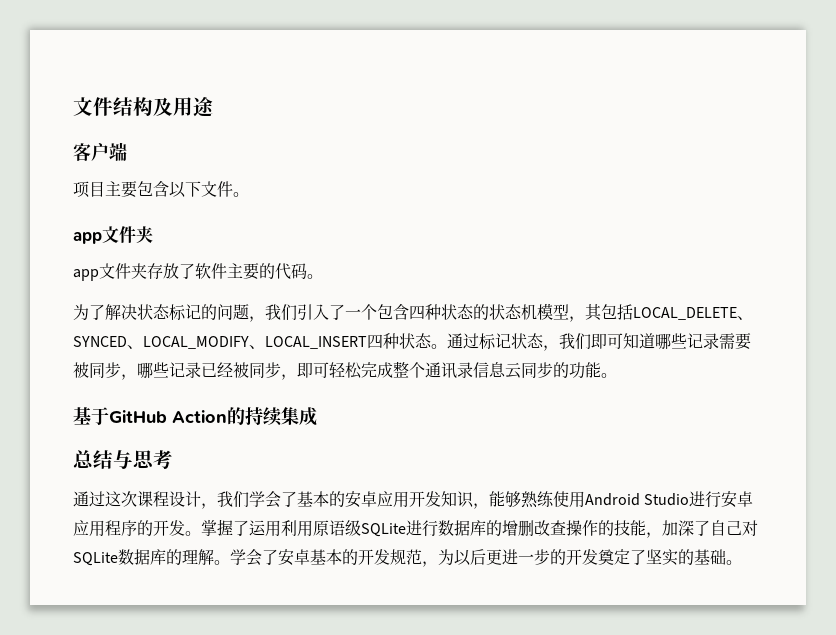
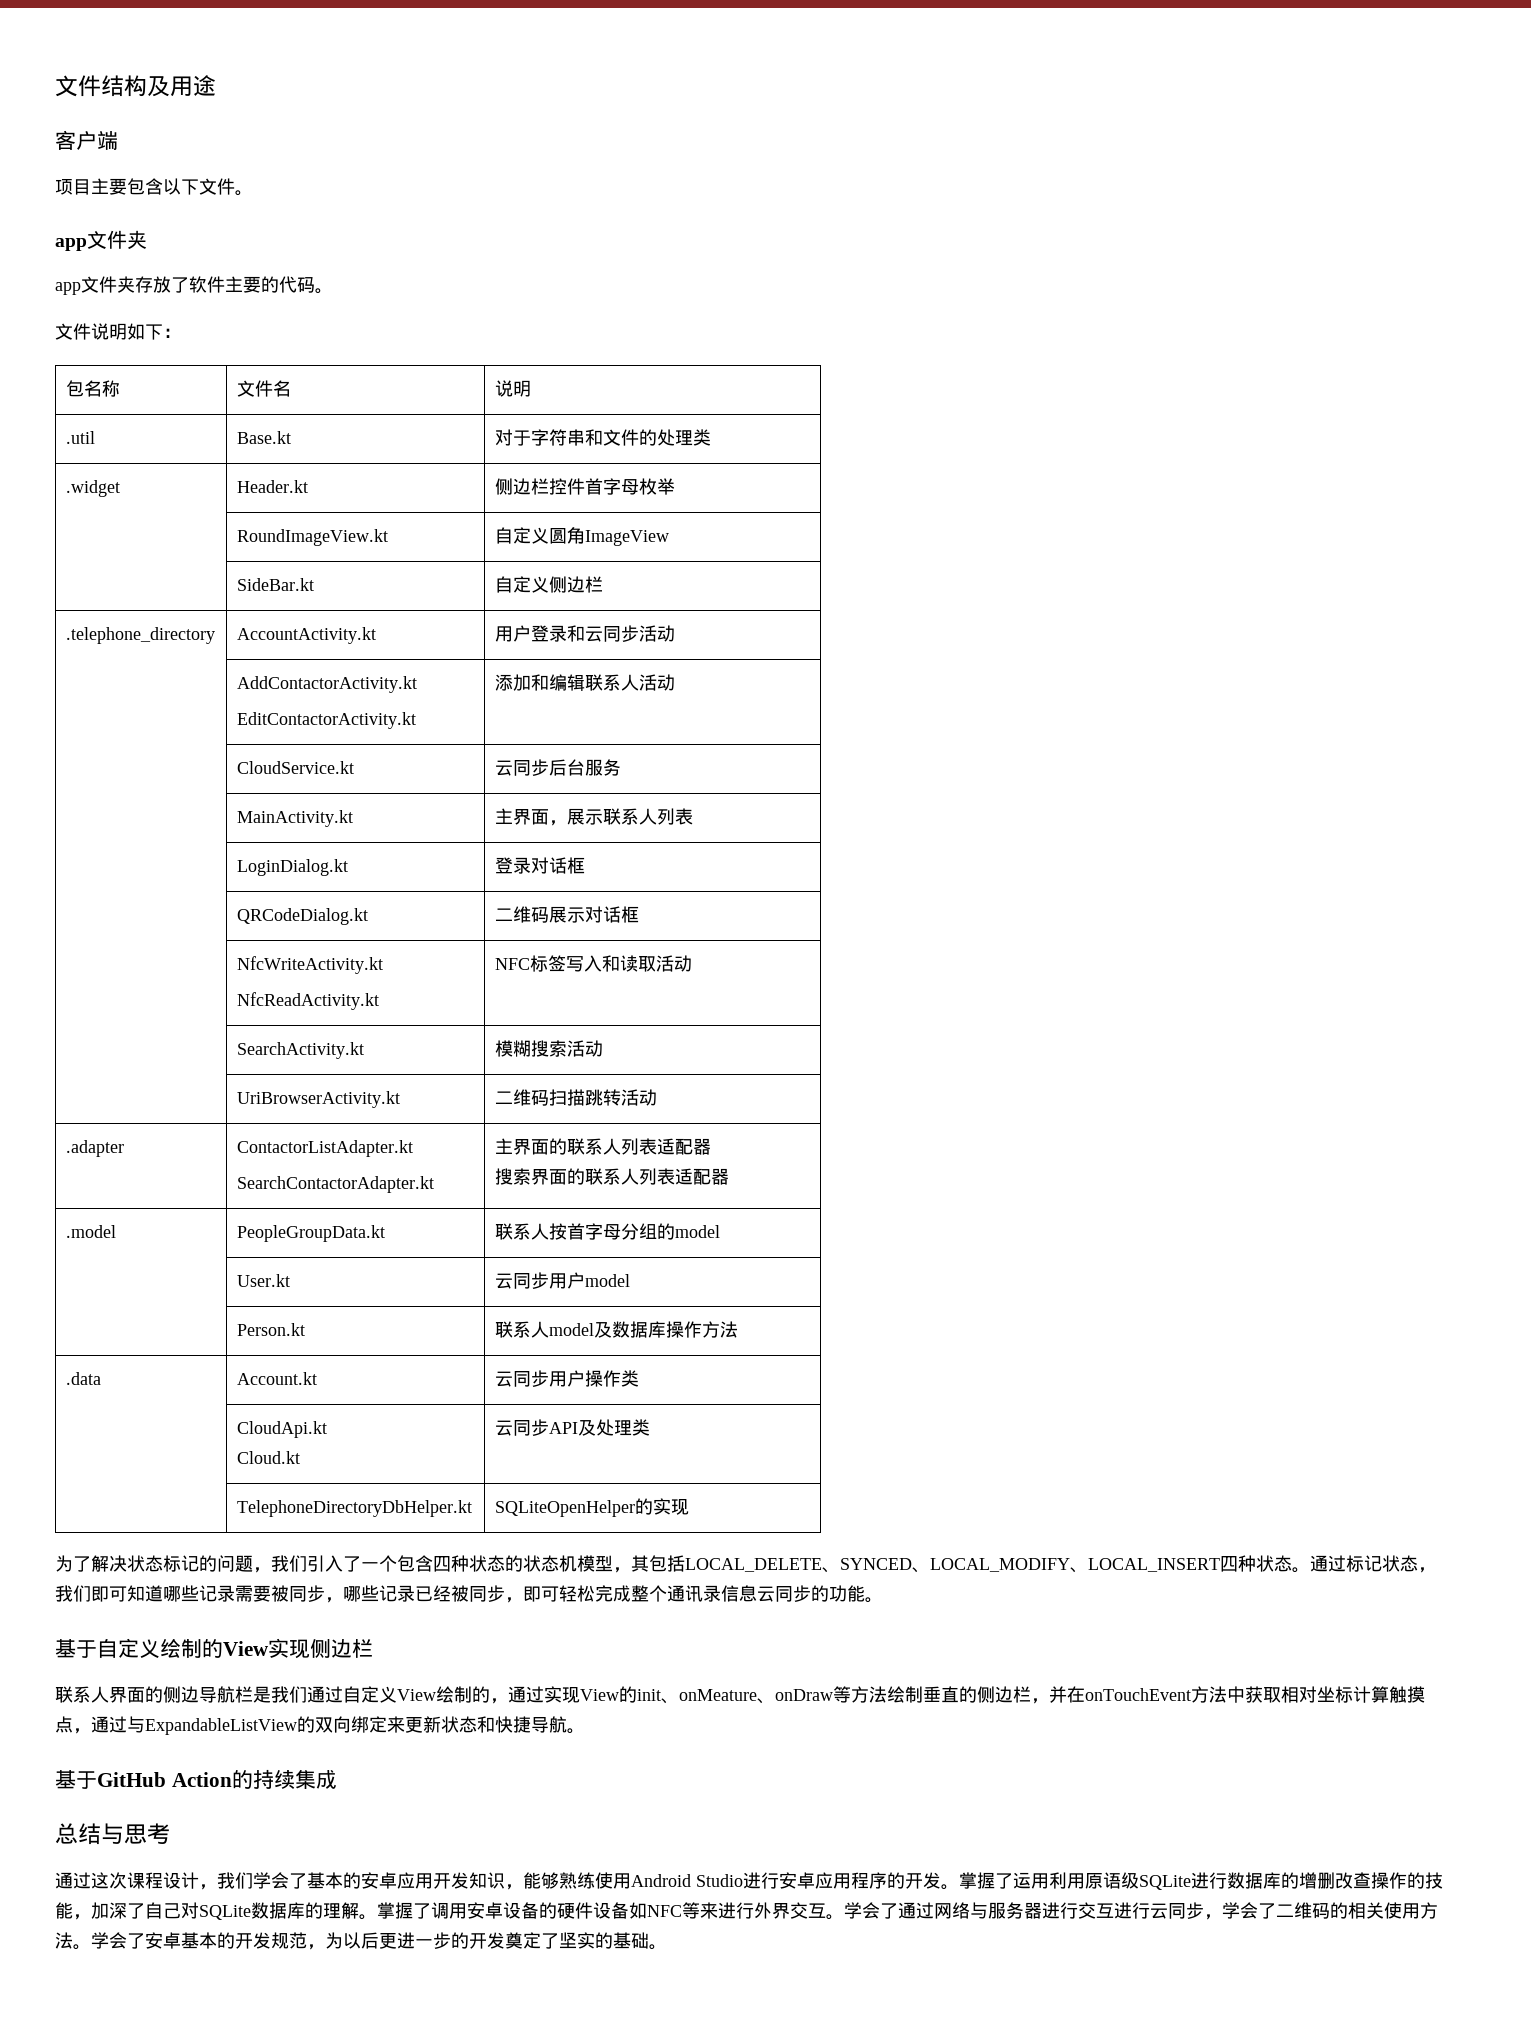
+ 文件说明如下：
+ 包名称 | 文件名 | 说明
+ .util | Base.kt | 对于字符串和文件的处理类
+ .widget | Header.kt | 侧边栏控件首字母枚举
+ | RoundImageView.kt | 自定义圆角ImageView
+ | SideBar.kt | 自定义侧边栏
+ .telephone_directory | AccountActivity.kt | 用户登录和云同步活动
+ | AddContactorActivity.kt
+ EditContactorActivity.kt | 添加和编辑联系人活动
+ | CloudService.kt | 云同步后台服务
+ | MainActivity.kt | 主界面，展示联系人列表
+ | LoginDialog.kt | 登录对话框
+ | QRCodeDialog.kt | 二维码展示对话框
+ | NfcWriteActivity.kt
+ NfcReadActivity.kt | NFC标签写入和读取活动
+ | SearchActivity.kt | 模糊搜索活动
+ | UriBrowserActivity.kt | 二维码扫描跳转活动
+ .adapter | ContactorListAdapter.kt
+ SearchContactorAdapter.kt | 主界面的联系人列表适配器
+ 搜索界面的联系人列表适配器
+ .model | PeopleGroupData.kt | 联系人按首字母分组的model
+ | User.kt | 云同步用户model
+ | Person.kt | 联系人model及数据库操作方法
+ .data | Account.kt | 云同步用户操作类
+ | CloudApi.kt
+ Cloud.kt | 云同步API及处理类
+ | TelephoneDirectoryDbHelper.kt | SQLiteOpenHelper的实现
+ 基于自定义绘制的View实现侧边栏
+ 联系人界面的侧边导航栏是我们通过自定义View绘制的，通过实现View的init、onMeature、onDraw等方法绘制垂直的侧边栏，并在onTouchEvent方法中获取相对坐标计算触摸点，通过与ExpandableListView的双向绑定来更新状态和快捷导航。
+ 掌握了调用安卓设备的硬件设备如NFC等来进行外界交互。学会了通过网络与服务器进行交互进行云同步，学会了二维码的相关使用方法。

